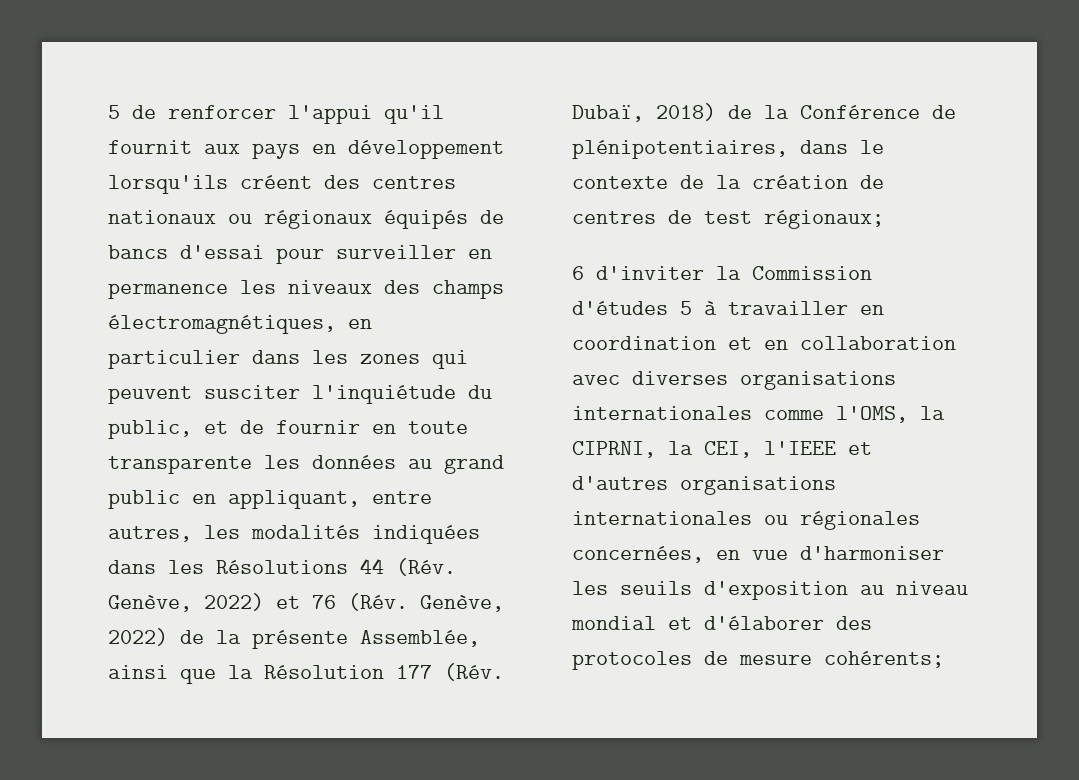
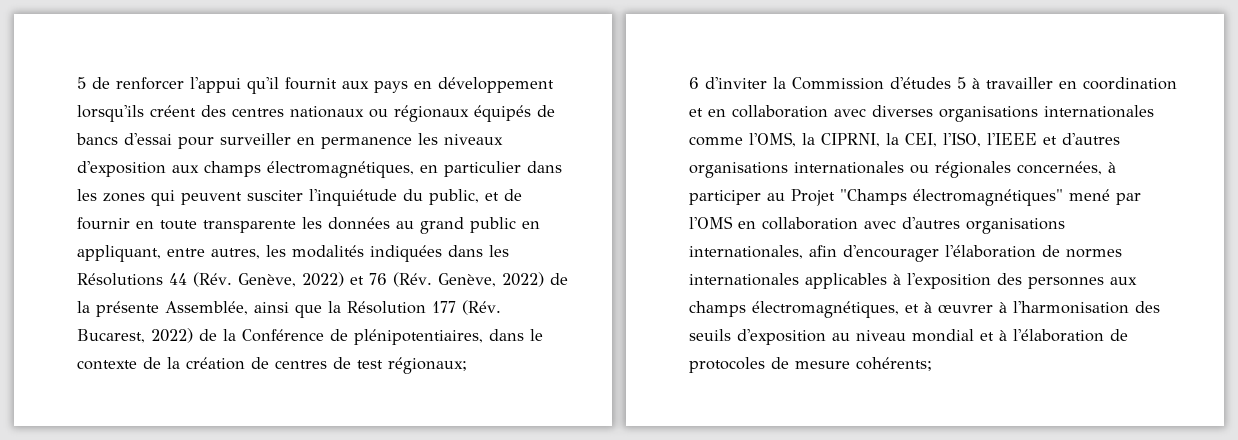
- 5 de renforcer l'appui qu'il fournit aux pays en développement lorsqu'ils créent des centres nationaux ou régionaux équipés de bancs d'essai pour surveiller en permanence les niveaux des champs électromagnétiques, en particulier dans les zones qui peuvent susciter l'inquiétude du public, et de fournir en toute transparente les données au grand public en appliquant, entre autres, les modalités indiquées dans les Résolutions 44 (Rév. Genève, 2022) et 76 (Rév. Genève, 2022) de la présente Assemblée, ainsi que la Résolution 177 (Rév. Dubaï, 2018) de la Conférence de plénipotentiaires, dans le contexte de la création de centres de test régionaux;
+ 5 de renforcer l'appui qu'il fournit aux pays en développement lorsqu'ils créent des centres nationaux ou régionaux équipés de bancs d'essai pour surveiller en permanence les niveaux d'exposition aux champs électromagnétiques, en particulier dans les zones qui peuvent susciter l'inquiétude du public, et de fournir en toute transparente les données au grand public en appliquant, entre autres, les modalités indiquées dans les Résolutions 44 (Rév. Genève, 2022) et 76 (Rév. Genève, 2022) de la présente Assemblée, ainsi que la Résolution 177 (Rév. Bucarest, 2022) de la Conférence de plénipotentiaires, dans le contexte de la création de centres de test régionaux;
- 6 d'inviter la Commission d'études 5 à travailler en coordination et en collaboration avec diverses organisations internationales comme l'OMS, la CIPRNI, la CEI, l'IEEE et d'autres organisations internationales ou régionales concernées, en vue d'harmoniser les seuils d'exposition au niveau mondial et d'élaborer des protocoles de mesure cohérents;
+ 6 d'inviter la Commission d'études 5 à travailler en coordination et en collaboration avec diverses organisations internationales comme l'OMS, la CIPRNI, la CEI, l'ISO, l'IEEE et d'autres organisations internationales ou régionales concernées, à participer au Projet "Champs électromagnétiques" mené par l'OMS en collaboration avec d'autres organisations internationales, afin d'encourager l'élaboration de normes internationales applicables à l'exposition des personnes aux champs électromagnétiques, et à œuvrer à l'harmonisation des seuils d'exposition au niveau mondial et à l'élaboration de protocoles de mesure cohérents;

